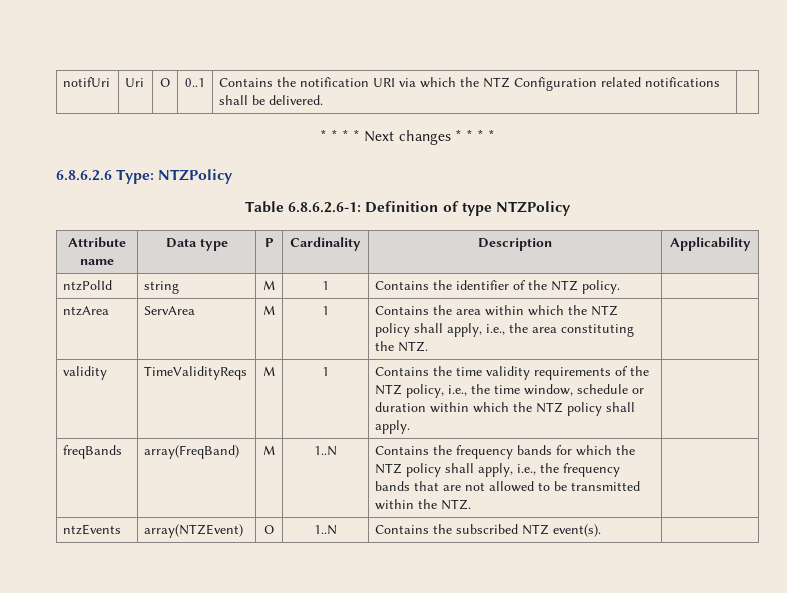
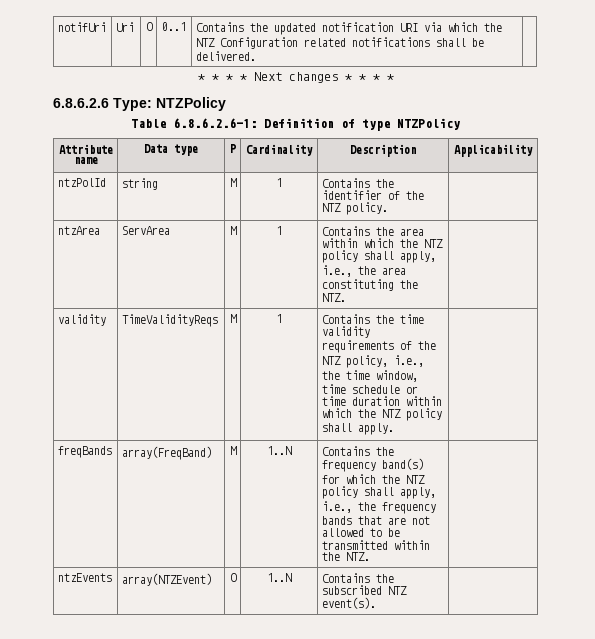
- notifUri | Uri | O | 0..1 | Contains the notification URI via which the NTZ Configuration related notifications shall be delivered. |
+ notifUri | Uri | O | 0..1 | Contains the updated notification URI via which the NTZ Configuration related notifications shall be delivered. |
- validity | TimeValidityReqs | M | 1 | Contains the time validity requirements of the NTZ policy, i.e., the time window, schedule or duration within which the NTZ policy shall apply. |
+ validity | TimeValidityReqs | M | 1 | Contains the time validity requirements of the NTZ policy, i.e., the time window, time schedule or time duration within which the NTZ policy shall apply. |
- freqBands | array(FreqBand) | M | 1..N | Contains the frequency bands for which the NTZ policy shall apply, i.e., the frequency bands that are not allowed to be transmitted within the NTZ. |
+ freqBands | array(FreqBand) | M | 1..N | Contains the frequency band(s) for which the NTZ policy shall apply, i.e., the frequency bands that are not allowed to be transmitted within the NTZ. |

